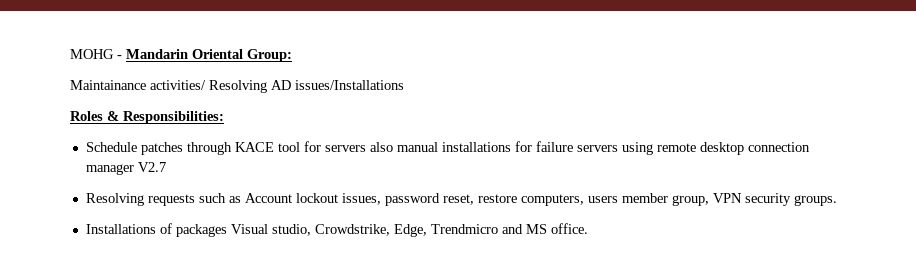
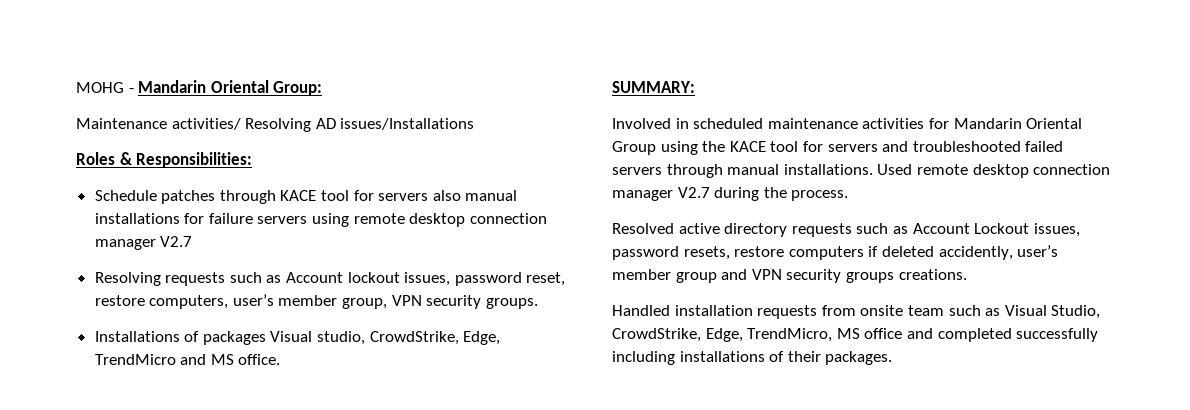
- Maintainance activities/ Resolving AD issues/Installations
+ Maintenance activities/ Resolving AD issues/Installations
- Resolving requests such as Account lockout issues, password reset, restore computers, users member group, VPN security groups.
+ Resolving requests such as Account lockout issues, password reset, restore computers, user’s member group, VPN security groups.
- Installations of packages Visual studio, Crowdstrike, Edge, Trendmicro and MS office.
+ Installations of packages Visual studio, CrowdStrike, Edge, TrendMicro and MS office.
+ SUMMARY:
+ Involved in scheduled maintenance activities for Mandarin Oriental Group using the KACE tool for servers and troubleshooted failed servers through manual installations. Used remote desktop connection manager V2.7 during the process.
+ Resolved active directory requests such as Account Lockout issues, password resets, restore computers if deleted accidently, user’s member group and VPN security groups creations.
+ Handled installation requests from onsite team such as Visual Studio, CrowdStrike, Edge, TrendMicro, MS office and completed successfully including installations of their packages.

